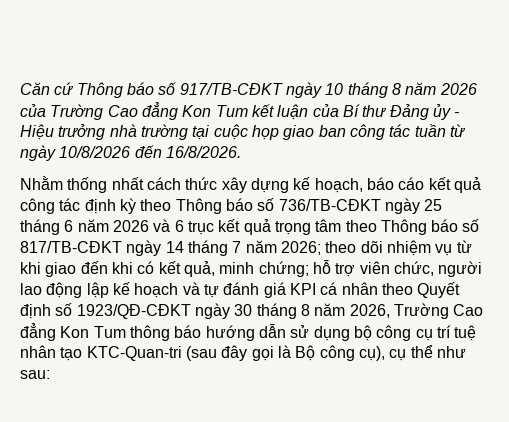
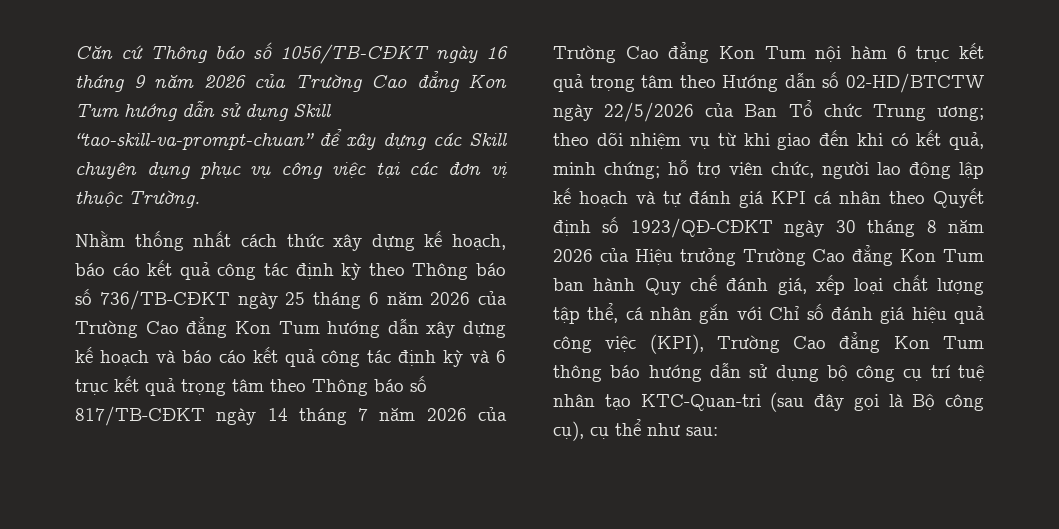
- Căn cứ Thông báo số 917/TB-CĐKT ngày 10 tháng 8 năm 2026 của Trường Cao đẳng Kon Tum kết luận của Bí thư Đảng ủy - Hiệu trưởng nhà trường tại cuộc họp giao ban công tác tuần từ ngày 10/8/2026 đến 16/8/2026.
+ Căn cứ Thông báo số 1056/TB-CĐKT ngày 16 tháng 9 năm 2026 của Trường Cao đẳng Kon Tum hướng dẫn sử dụng Skill “tao-skill-va-prompt-chuan” để xây dựng các Skill chuyên dụng phục vụ công việc tại các đơn vị thuộc Trường.
- Nhằm thống nhất cách thức xây dựng kế hoạch, báo cáo kết quả công tác định kỳ theo Thông báo số 736/TB-CĐKT ngày 25 tháng 6 năm 2026 và 6 trục kết quả trọng tâm theo Thông báo số 817/TB-CĐKT ngày 14 tháng 7 năm 2026;
+ Nhằm thống nhất cách thức xây dựng kế hoạch, báo cáo kết quả công tác định kỳ theo Thông báo số 736/TB-CĐKT ngày 25 tháng 6 năm 2026 của Trường Cao đẳng Kon Tum hướng dẫn xây dựng kế hoạch và báo cáo kết quả công tác định kỳ và 6 trục kết quả trọng tâm theo Thông báo số 817/TB-CĐKT ngày 14 tháng 7 năm 2026 của Trường Cao đẳng Kon Tum nội hàm 6 trục kết quả trọng tâm theo Hướng dẫn số 02-HD/BTCTW ngày 22/5/2026 của Ban Tổ chức Trung ương;
- hỗ trợ viên chức, người lao động lập kế hoạch và tự đánh giá KPI cá nhân theo Quyết định số 1923/QĐ-CĐKT ngày 30 tháng 8 năm 2026, Trường Cao đẳng Kon Tum thông báo hướng dẫn sử dụng bộ công cụ trí tuệ nhân tạo KTC-Quan-tri (sau đây gọi là Bộ công cụ), cụ thể như sau:
+ hỗ trợ viên chức, người lao động lập kế hoạch và tự đánh giá KPI cá nhân theo Quyết định số 1923/QĐ-CĐKT ngày 30 tháng 8 năm 2026 của Hiệu trưởng Trường Cao đẳng Kon Tum ban hành Quy chế đánh giá, xếp loại chất lượng tập thể, cá nhân gắn với Chỉ số đánh giá hiệu quả công việc (KPI), Trường Cao đẳng Kon Tum thông báo hướng dẫn sử dụng bộ công cụ trí tuệ nhân tạo KTC-Quan-tri (sau đây gọi là Bộ công cụ), cụ thể như sau:

